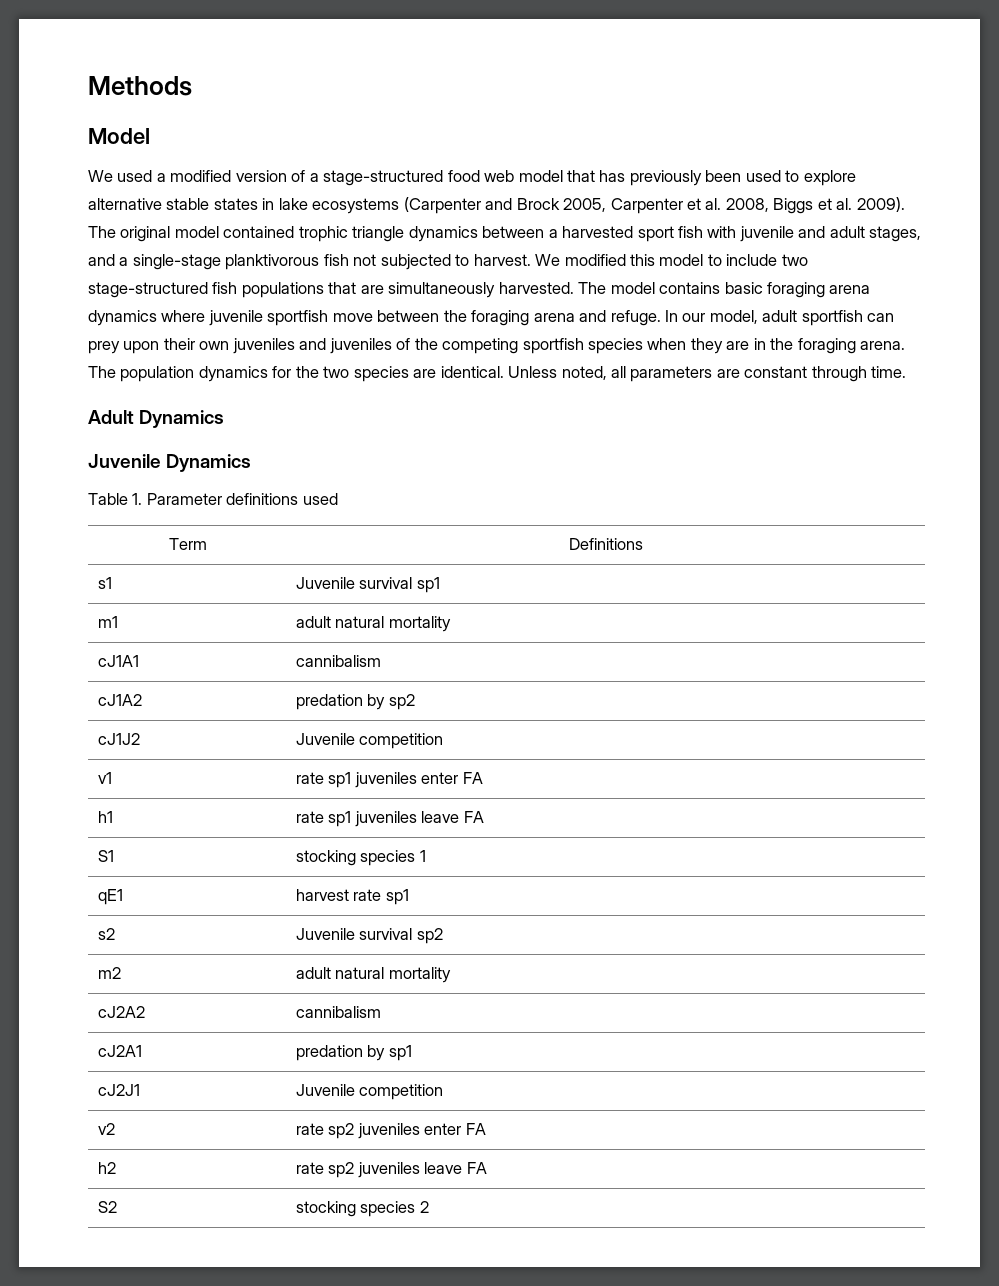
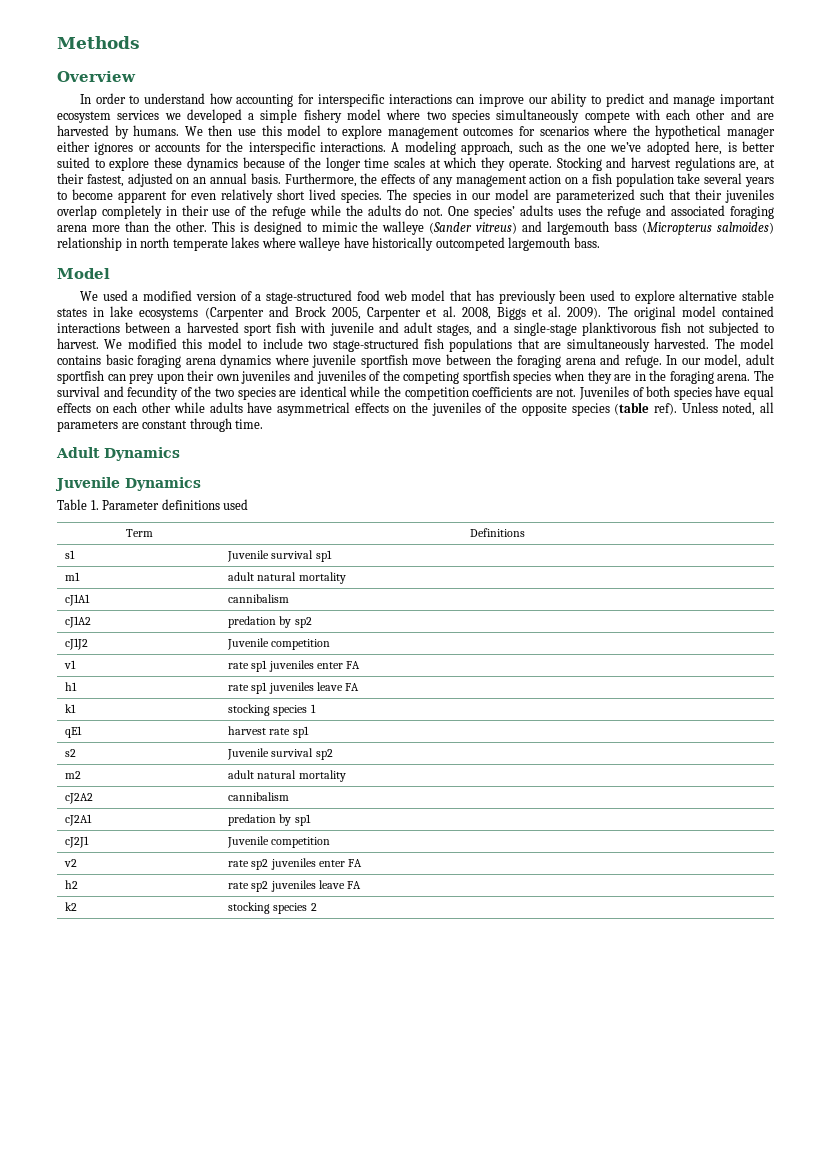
+ Overview
+ In order to understand how accounting for interspecific interactions can improve our ability to predict and manage important ecosystem services we developed a simple fishery model where two species simultaneously compete with each other and are harvested by humans. We then use this model to explore management outcomes for scenarios where the hypothetical manager either ignores or accounts for the interspecific interactions. A modeling approach, such as the one we’ve adopted here, is better suited to explore these dynamics because of the longer time scales at which they operate. Stocking and harvest regulations are, at their fastest, adjusted on an annual basis. Furthermore, the effects of any management action on a fish population take several years to become apparent for even relatively short lived species. The species in our model are parameterized such that their juveniles overlap completely in their use of the refuge while the adults do not. One species’ adults uses the refuge and associated foraging arena more than the other. This is designed to mimic the walleye (Sander vitreus) and largemouth bass (Micropterus salmoides) relationship in north temperate lakes where walleye have historically outcompeted largemouth bass.
- The original model contained trophic triangle dynamics between a harvested sport fish with juvenile and adult stages, and a single-stage planktivorous fish not subjected to harvest.
+ The original model contained interactions between a harvested sport fish with juvenile and adult stages, and a single-stage planktivorous fish not subjected to harvest.
- The population dynamics for the two species are identical.
+ The survival and fecundity of the two species are identical while the competition coefficients are not. Juveniles of both species have equal effects on each other while adults have asymmetrical effects on the juveniles of the opposite species (table ref).
- S1 | stocking species 1
+ k1 | stocking species 1
- S2 | stocking species 2
+ k2 | stocking species 2

